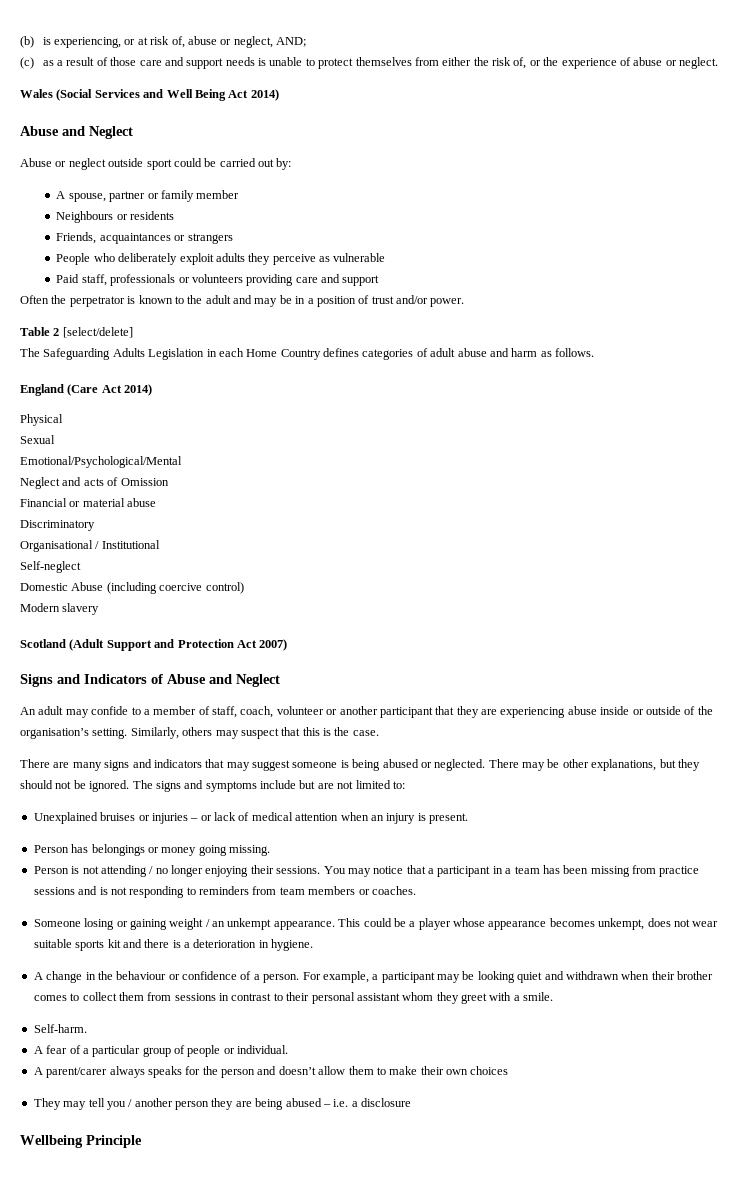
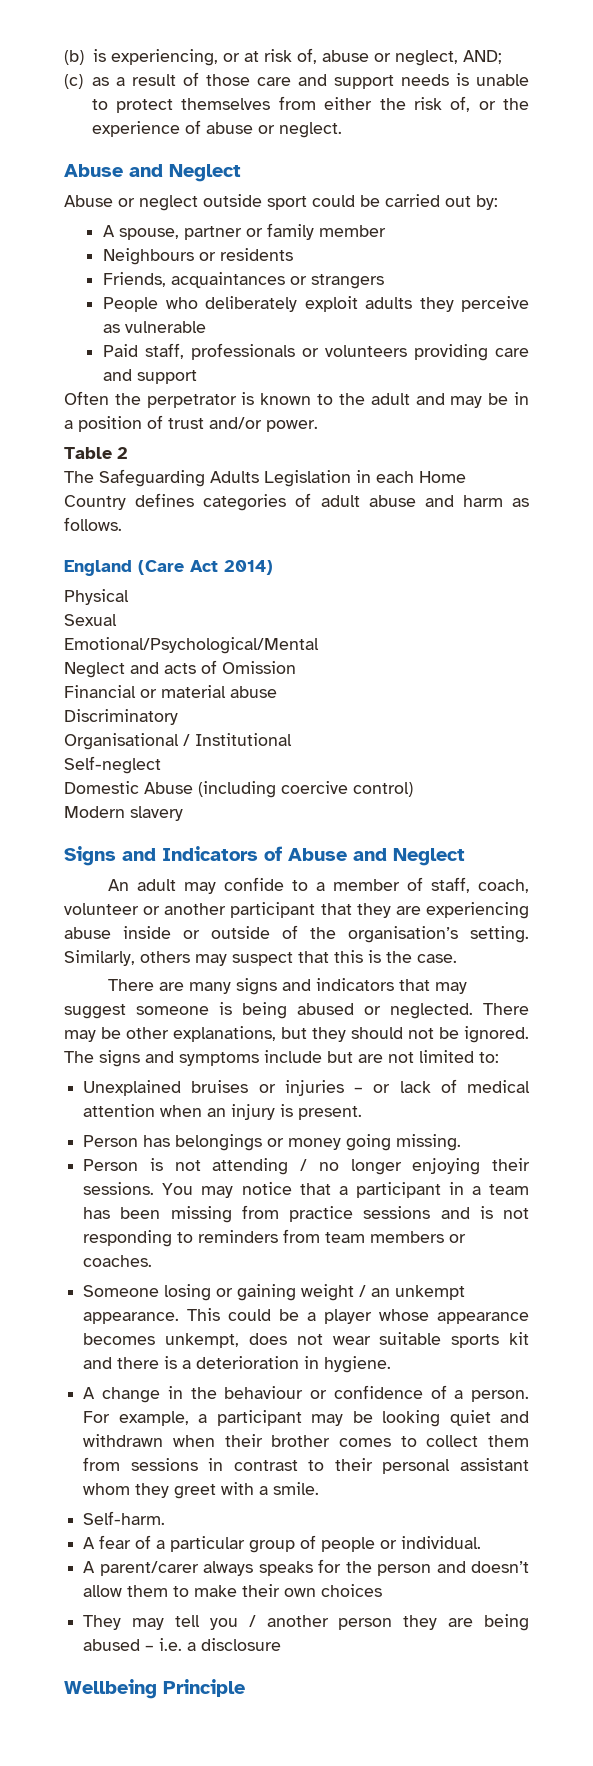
- Wales (Social Services and Well Being Act 2014)
- Table 2 [select/delete]
+ Table 2
- Scotland (Adult Support and Protection Act 2007)

